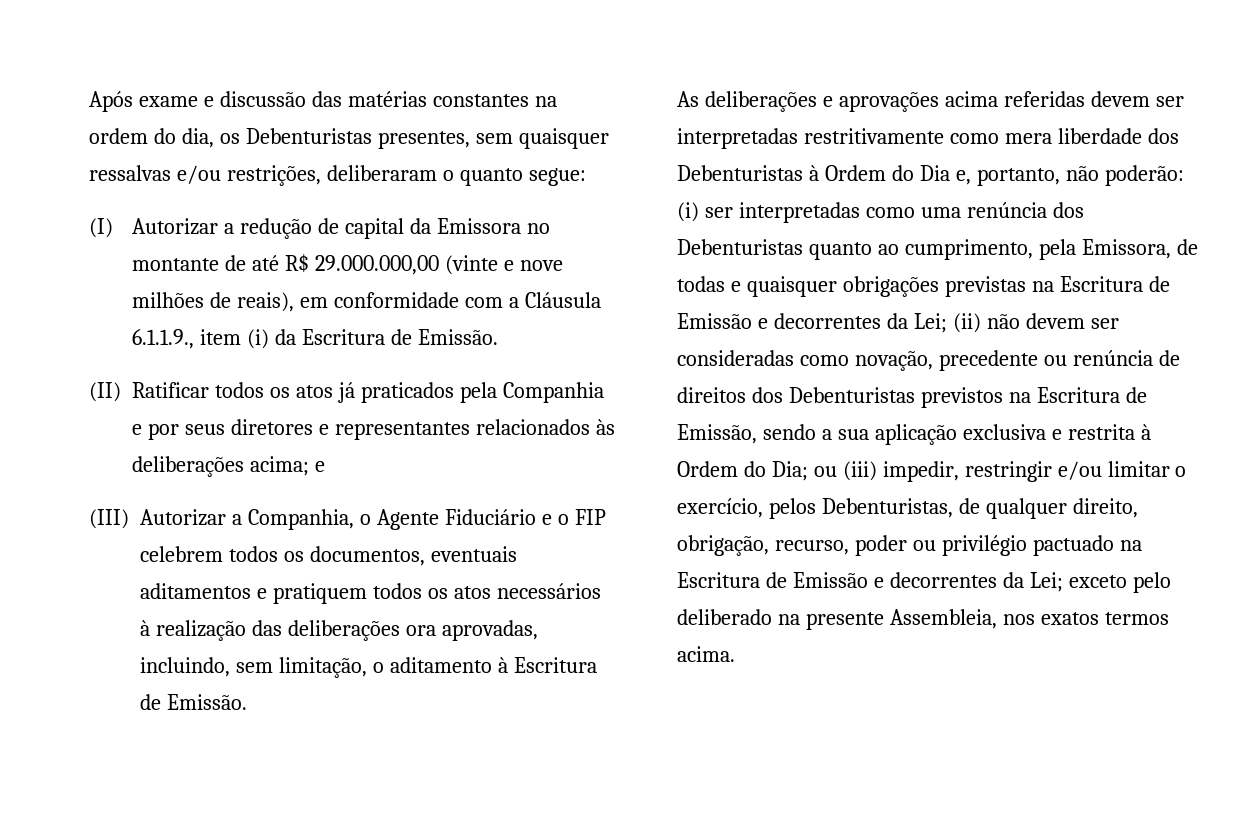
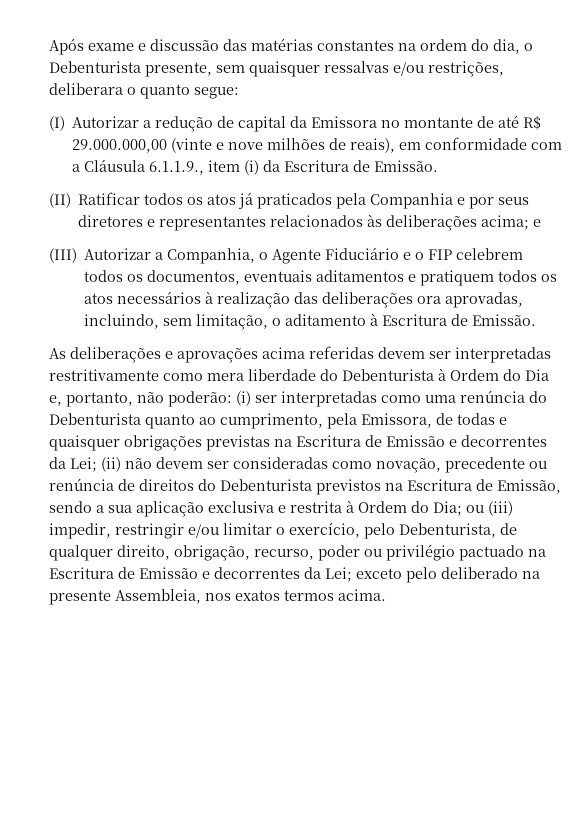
- Após exame e discussão das matérias constantes na ordem do dia, os Debenturistas presentes, sem quaisquer ressalvas e/ou restrições, deliberaram o quanto segue:
+ Após exame e discussão das matérias constantes na ordem do dia, o Debenturista presente, sem quaisquer ressalvas e/ou restrições, deliberara o quanto segue:
- As deliberações e aprovações acima referidas devem ser interpretadas restritivamente como mera liberdade dos Debenturistas à Ordem do Dia e, portanto, não poderão:
+ As deliberações e aprovações acima referidas devem ser interpretadas restritivamente como mera liberdade do Debenturista à Ordem do Dia e, portanto, não poderão:
- (i) ser interpretadas como uma renúncia dos Debenturistas quanto ao cumprimento, pela Emissora, de todas e quaisquer obrigações previstas na Escritura de Emissão e decorrentes da Lei;
+ (i) ser interpretadas como uma renúncia do Debenturista quanto ao cumprimento, pela Emissora, de todas e quaisquer obrigações previstas na Escritura de Emissão e decorrentes da Lei;
- (ii) não devem ser consideradas como novação, precedente ou renúncia de direitos dos Debenturistas previstos na Escritura de Emissão, sendo a sua aplicação exclusiva e restrita à Ordem do Dia;
+ (ii) não devem ser consideradas como novação, precedente ou renúncia de direitos do Debenturista previstos na Escritura de Emissão, sendo a sua aplicação exclusiva e restrita à Ordem do Dia;
- ou (iii) impedir, restringir e/ou limitar o exercício, pelos Debenturistas, de qualquer direito, obrigação, recurso, poder ou privilégio pactuado na Escritura de Emissão e decorrentes da Lei;
+ ou (iii) impedir, restringir e/ou limitar o exercício, pelo Debenturista, de qualquer direito, obrigação, recurso, poder ou privilégio pactuado na Escritura de Emissão e decorrentes da Lei;

